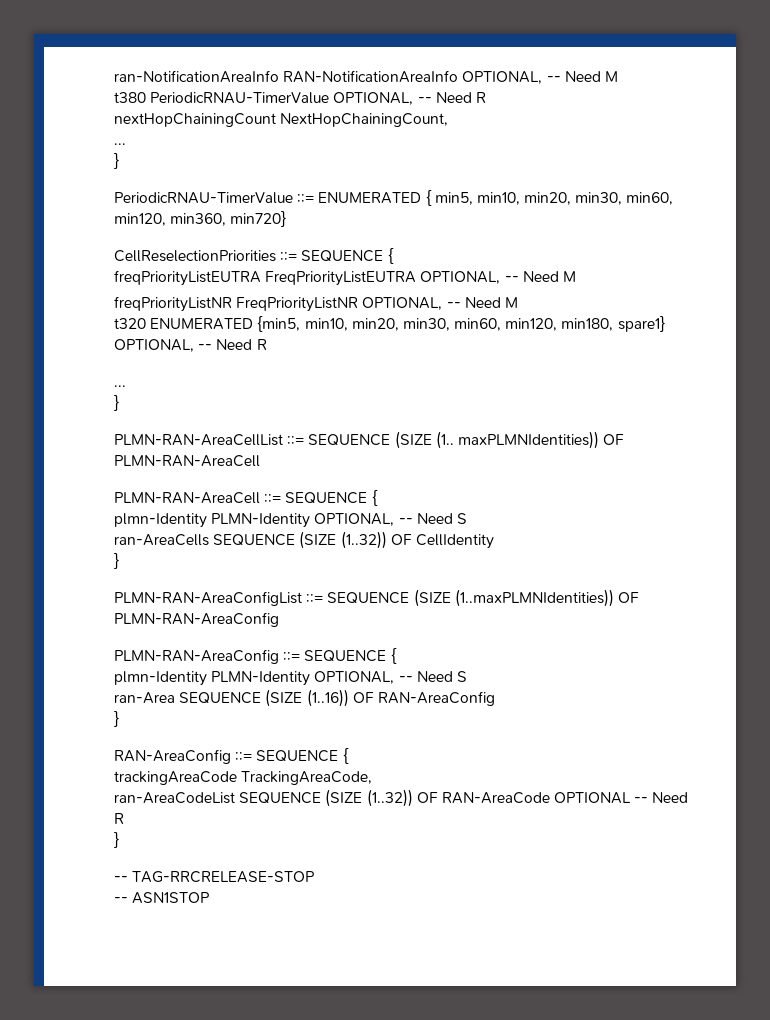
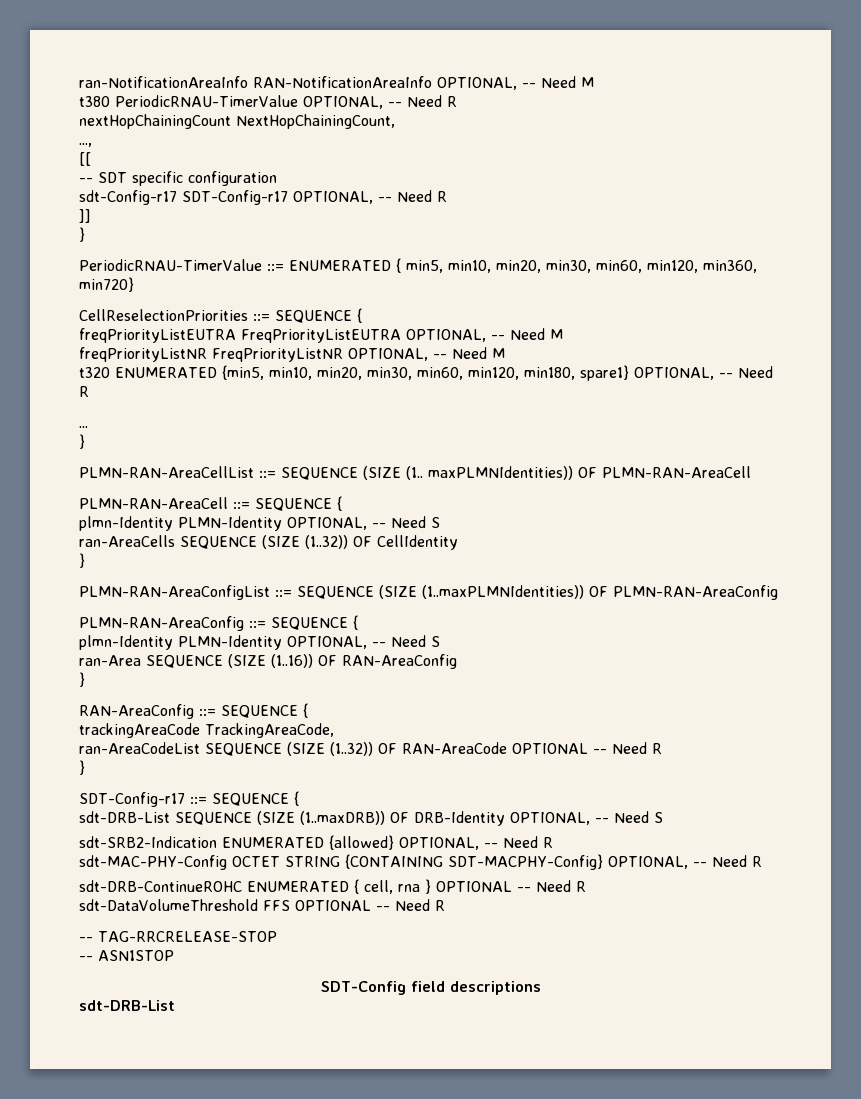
  nextHopChainingCount NextHopChainingCount,
- ...
+ ...,
+ [[
+ -- SDT specific configuration
+ sdt-Config-r17 SDT-Config-r17 OPTIONAL, -- Need R
+ ]]
+ SDT-Config-r17 ::= SEQUENCE {
+ sdt-DRB-List SEQUENCE (SIZE (1..maxDRB)) OF DRB-Identity OPTIONAL, -- Need S
+ sdt-SRB2-Indication ENUMERATED {allowed} OPTIONAL, -- Need R
+ sdt-MAC-PHY-Config OCTET STRING {CONTAINING SDT-MACPHY-Config} OPTIONAL, -- Need R
+ sdt-DRB-ContinueROHC ENUMERATED { cell, rna } OPTIONAL -- Need R
+ sdt-DataVolumeThreshold FFS OPTIONAL -- Need R
+ SDT-Config field descriptions
+ sdt-DRB-List

